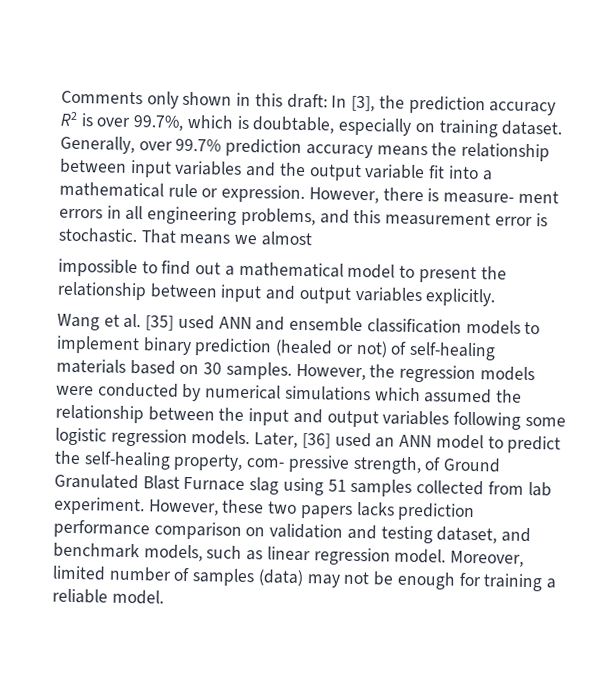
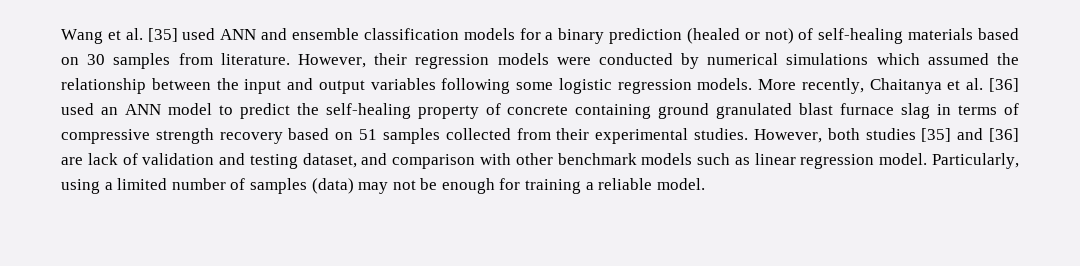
- Comments only shown in this draft: In [3], the prediction accuracy R2 is over 99.7%, which is doubtable, especially on training dataset. Generally, over 99.7% prediction accuracy means the relationship between input variables and the output variable fit into a mathematical rule or expression. However, there is measure- ment errors in all engineering problems, and this measurement error is stochastic. That means we almost
- impossible to find out a mathematical model to present the relationship between input and output variables explicitly.
- Wang et al. [35] used ANN and ensemble classification models to implement binary prediction (healed or not) of self-healing materials based on 30 samples. However, the regression models were conducted by numerical simulations which assumed the relationship between the input and output variables following some logistic regression models.
+ Wang et al. [35] used ANN and ensemble classification models for a binary prediction (healed or not) of self-healing materials based on 30 samples from literature. However, their regression models were conducted by numerical simulations which assumed the relationship between the input and output variables following some logistic regression models.
- Later, [36] used an ANN model to predict the self-healing property, com- pressive strength, of Ground Granulated Blast Furnace slag using 51 samples collected from lab experiment. However, these two papers lacks prediction performance comparison on validation and testing dataset, and benchmark models, such as linear regression model.
+ More recently, Chaitanya et al. [36] used an ANN model to predict the self-healing property of concrete containing ground granulated blast furnace slag in terms of compressive strength recovery based on 51 samples collected from their experimental studies. However, both studies [35] and [36] are lack of validation and testing dataset, and comparison with other benchmark models such as linear regression model.
- Moreover, limited number of samples (data) may not be enough for training a reliable model.
+ Particularly, using a limited number of samples (data) may not be enough for training a reliable model.

